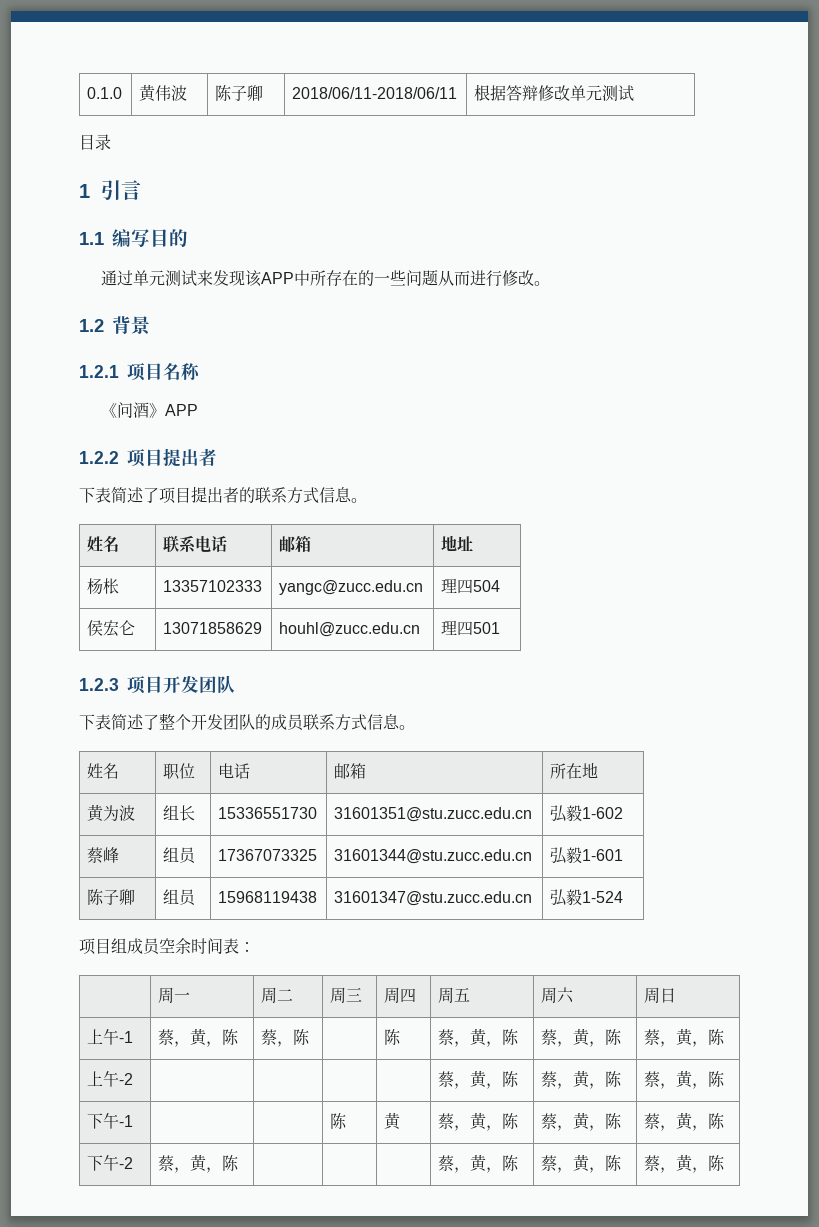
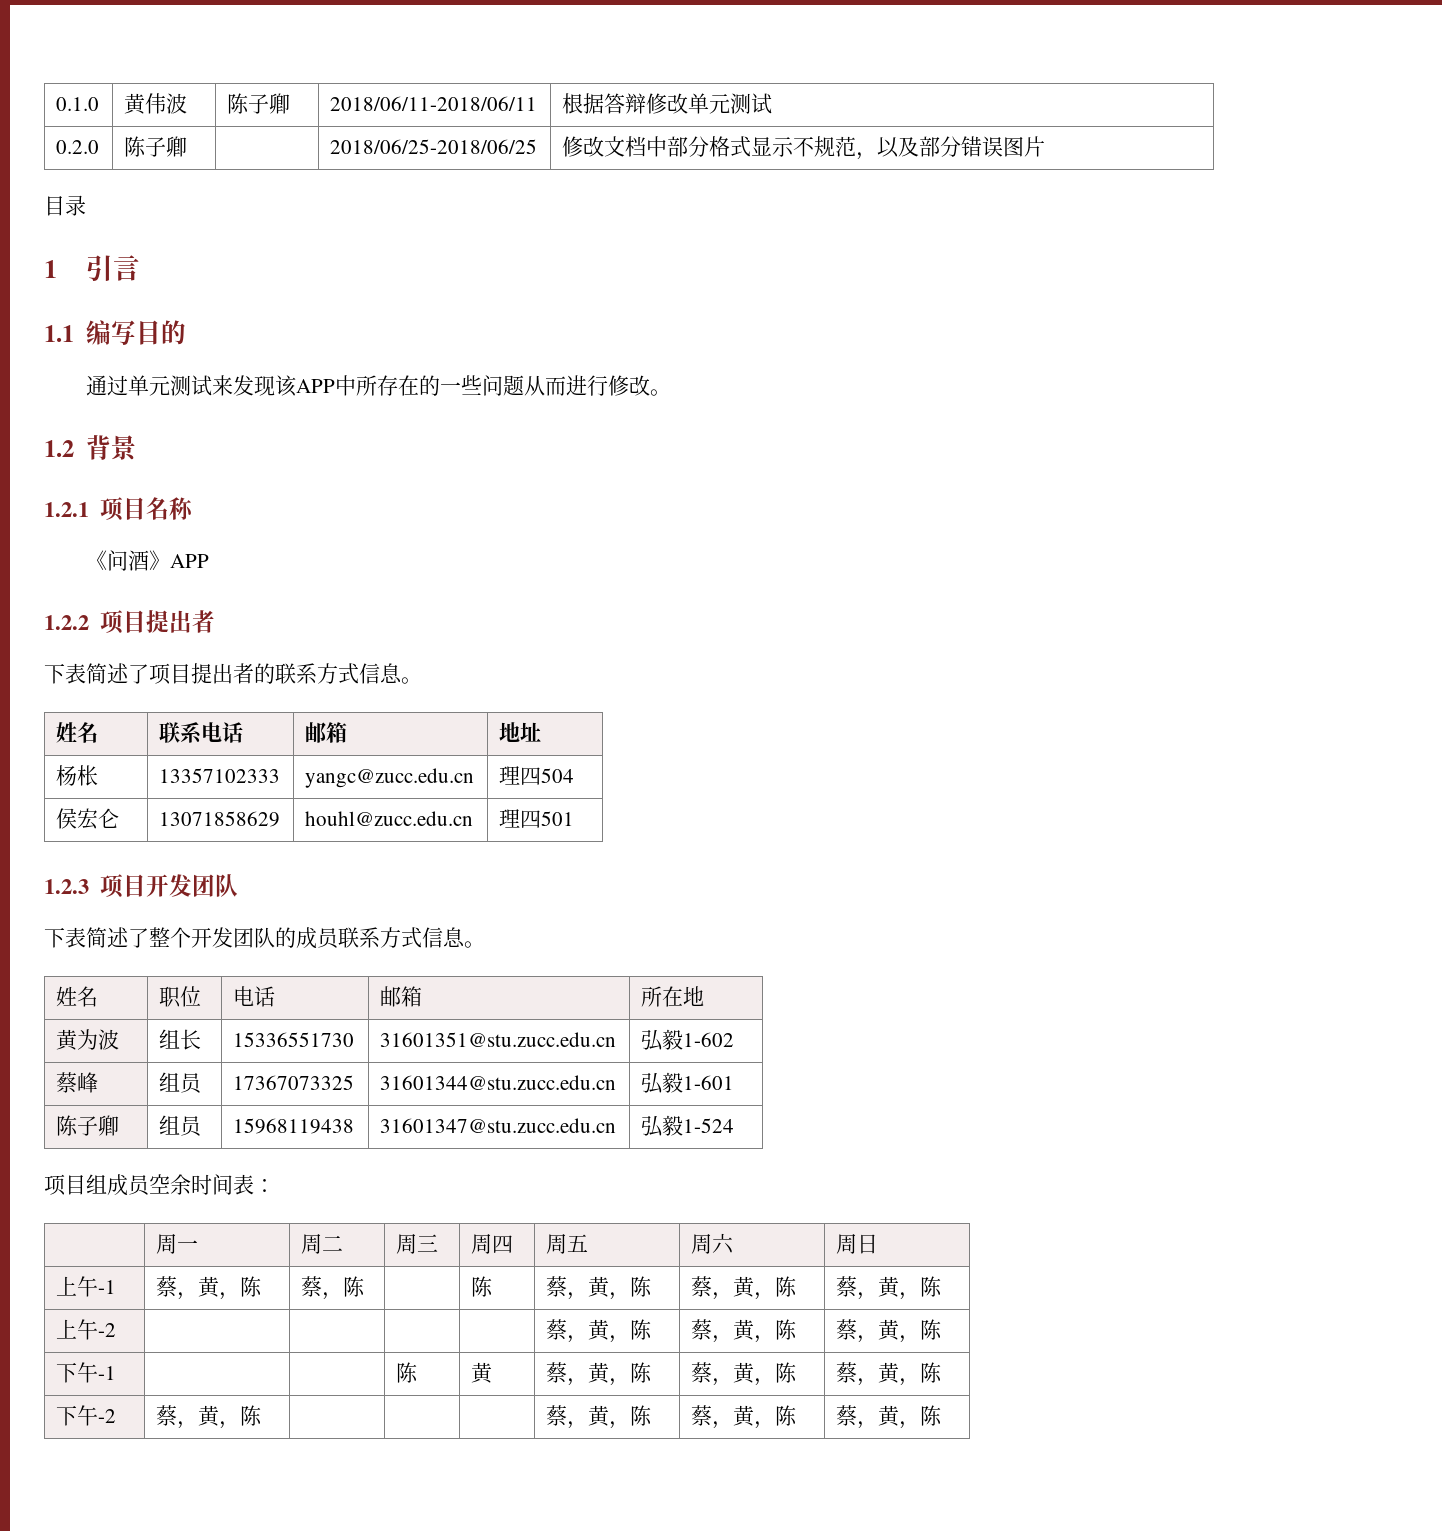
+ 0.2.0 | 陈子卿 | | 2018/06/25-2018/06/25 | 修改文档中部分格式显示不规范，以及部分错误图片

